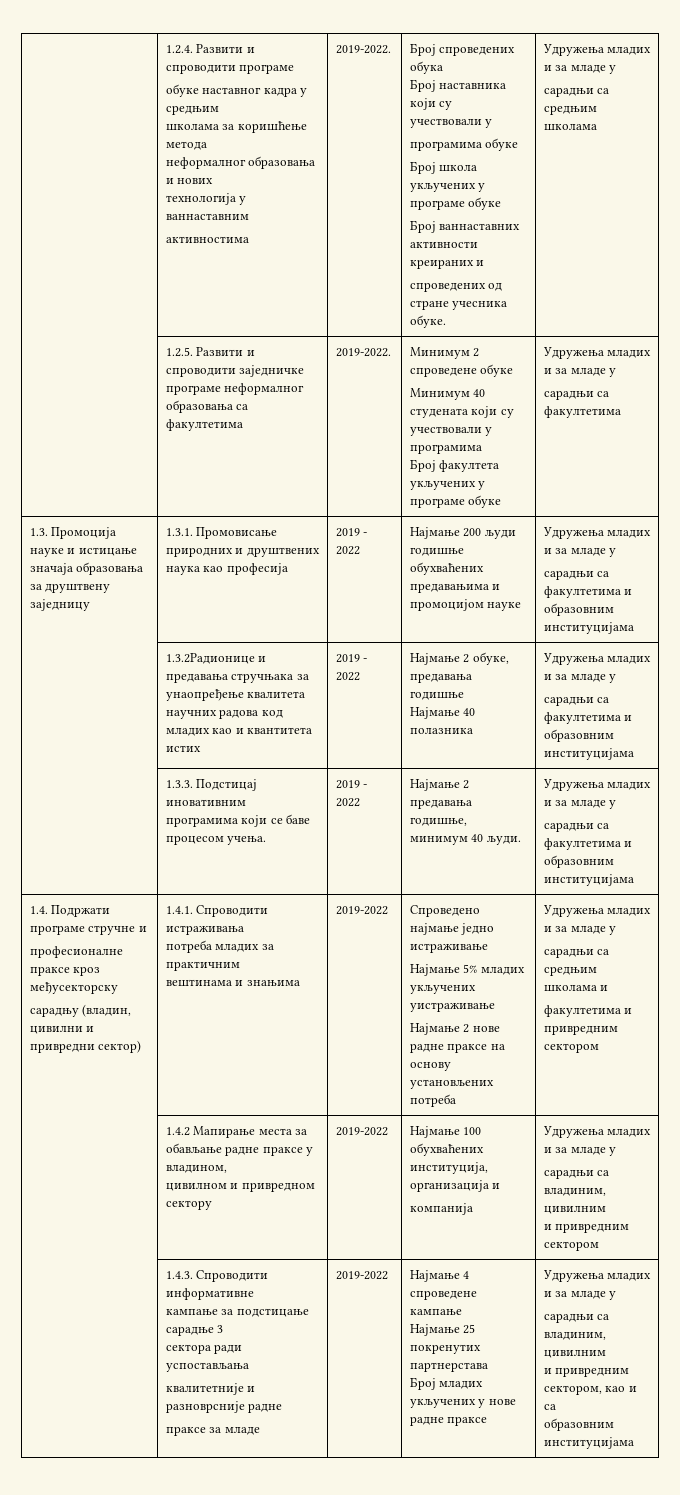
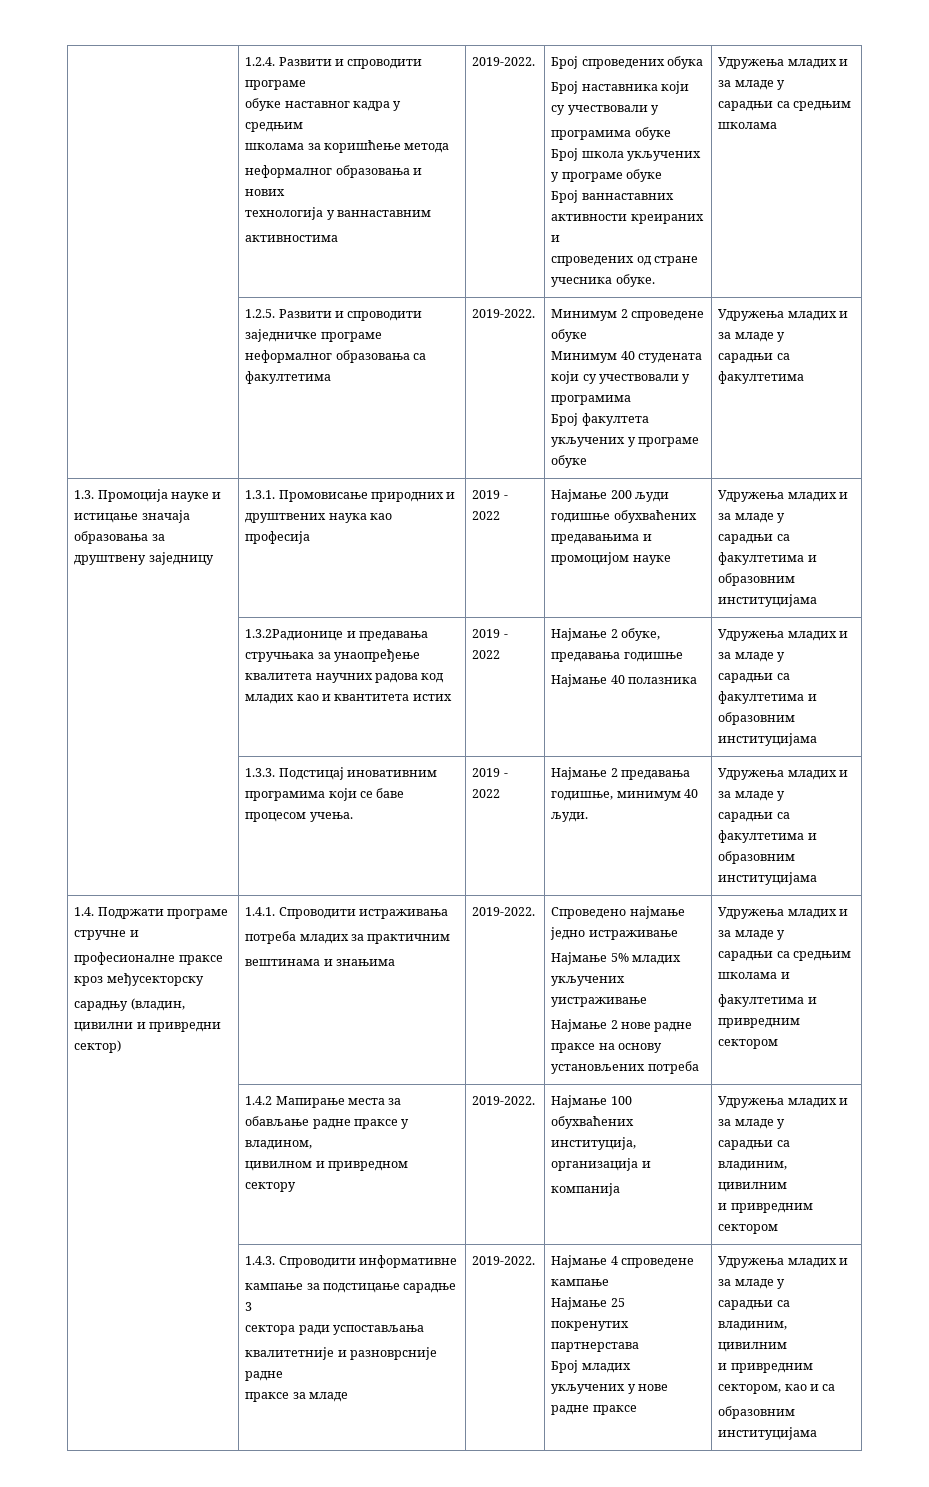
- вештинама и знањима | 2019-2022
+ вештинама и знањима | 2019-2022.
  | 1.4.2 Мапирање места за обављање радне праксе у владином,
- цивилном и привредном сектору | 2019-2022 | Најмање 100 обухваћених институција, организација и
+ цивилном и привредном сектору | 2019-2022. | Најмање 100 обухваћених институција, организација и
- праксе за младе | 2019-2022
+ праксе за младе | 2019-2022.

